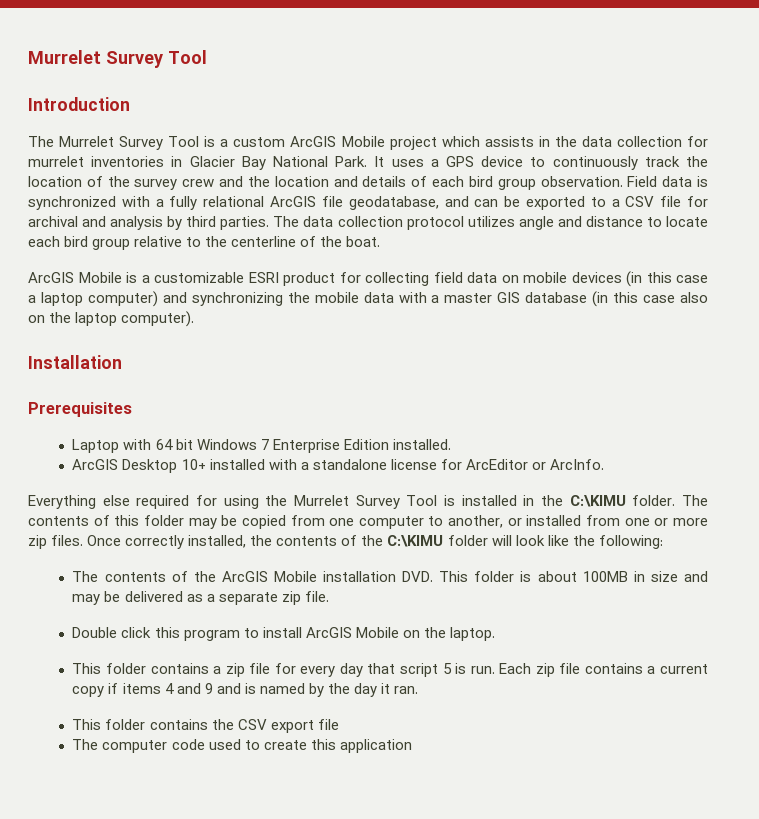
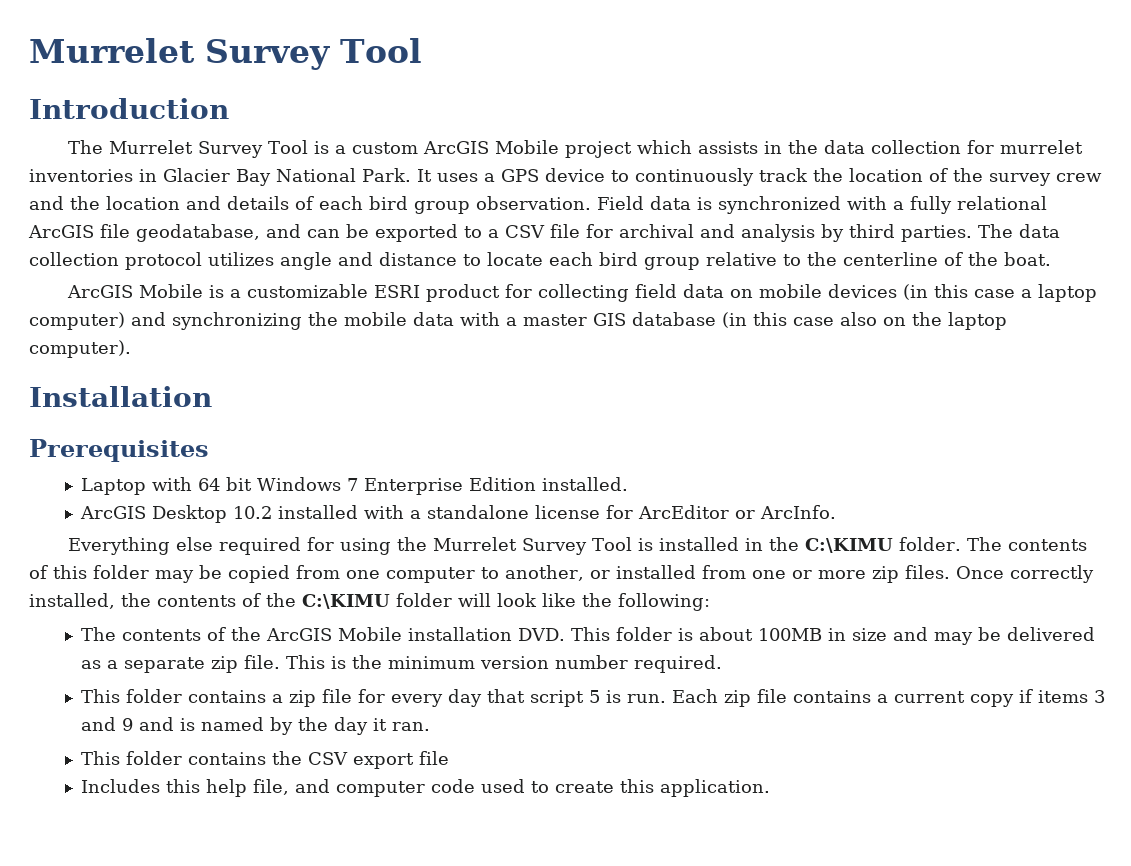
- ArcGIS Desktop 10+ installed with a standalone license for ArcEditor or ArcInfo.
+ ArcGIS Desktop 10.2 installed with a standalone license for ArcEditor or ArcInfo.
- The contents of the ArcGIS Mobile installation DVD. This folder is about 100MB in size and may be delivered as a separate zip file.
- Double click this program to install ArcGIS Mobile on the laptop.
+ The contents of the ArcGIS Mobile installation DVD. This folder is about 100MB in size and may be delivered as a separate zip file. This is the minimum version number required.
- Each zip file contains a current copy if items 4 and 9 and is named by the day it ran.
+ Each zip file contains a current copy if items 3 and 9 and is named by the day it ran.
- The computer code used to create this application
+ Includes this help file, and computer code used to create this application.

